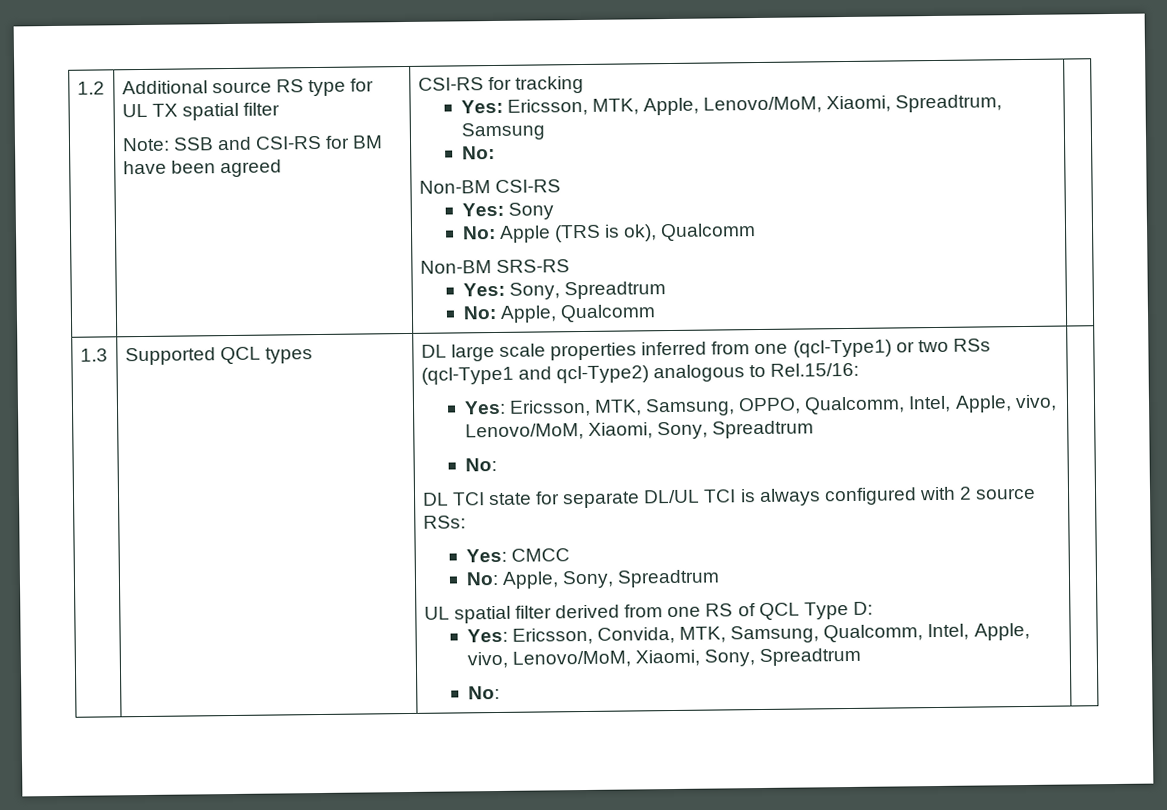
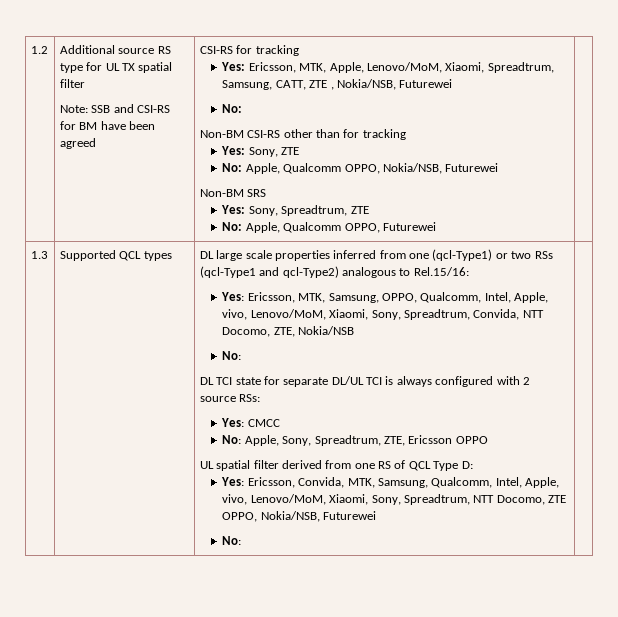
- Yes: Ericsson, MTK, Apple, Lenovo/MoM, Xiaomi, Spreadtrum, Samsung
+ Yes: Ericsson, MTK, Apple, Lenovo/MoM, Xiaomi, Spreadtrum, Samsung, CATT, ZTE , Nokia/NSB, Futurewei
  No:
- Non-BM CSI-RS
- Yes: Sony
- No: Apple (TRS is ok), Qualcomm
- Non-BM SRS-RS
- Yes: Sony, Spreadtrum
- No: Apple, Qualcomm
+ Non-BM CSI-RS other than for tracking
+ Yes: Sony, ZTE
+ No: Apple, Qualcomm OPPO, Nokia/NSB, Futurewei
+ Non-BM SRS
+ Yes: Sony, Spreadtrum, ZTE
+ No: Apple, Qualcomm OPPO, Futurewei
- Yes: Ericsson, MTK, Samsung, OPPO, Qualcomm, Intel, Apple, vivo, Lenovo/MoM, Xiaomi, Sony, Spreadtrum
+ Yes: Ericsson, MTK, Samsung, OPPO, Qualcomm, Intel, Apple, vivo, Lenovo/MoM, Xiaomi, Sony, Spreadtrum, Convida, NTT Docomo, ZTE, Nokia/NSB
- No: Apple, Sony, Spreadtrum
+ No: Apple, Sony, Spreadtrum, ZTE, Ericsson OPPO
- Yes: Ericsson, Convida, MTK, Samsung, Qualcomm, Intel, Apple, vivo, Lenovo/MoM, Xiaomi, Sony, Spreadtrum
+ Yes: Ericsson, Convida, MTK, Samsung, Qualcomm, Intel, Apple, vivo, Lenovo/MoM, Xiaomi, Sony, Spreadtrum, NTT Docomo, ZTE OPPO, Nokia/NSB, Futurewei

